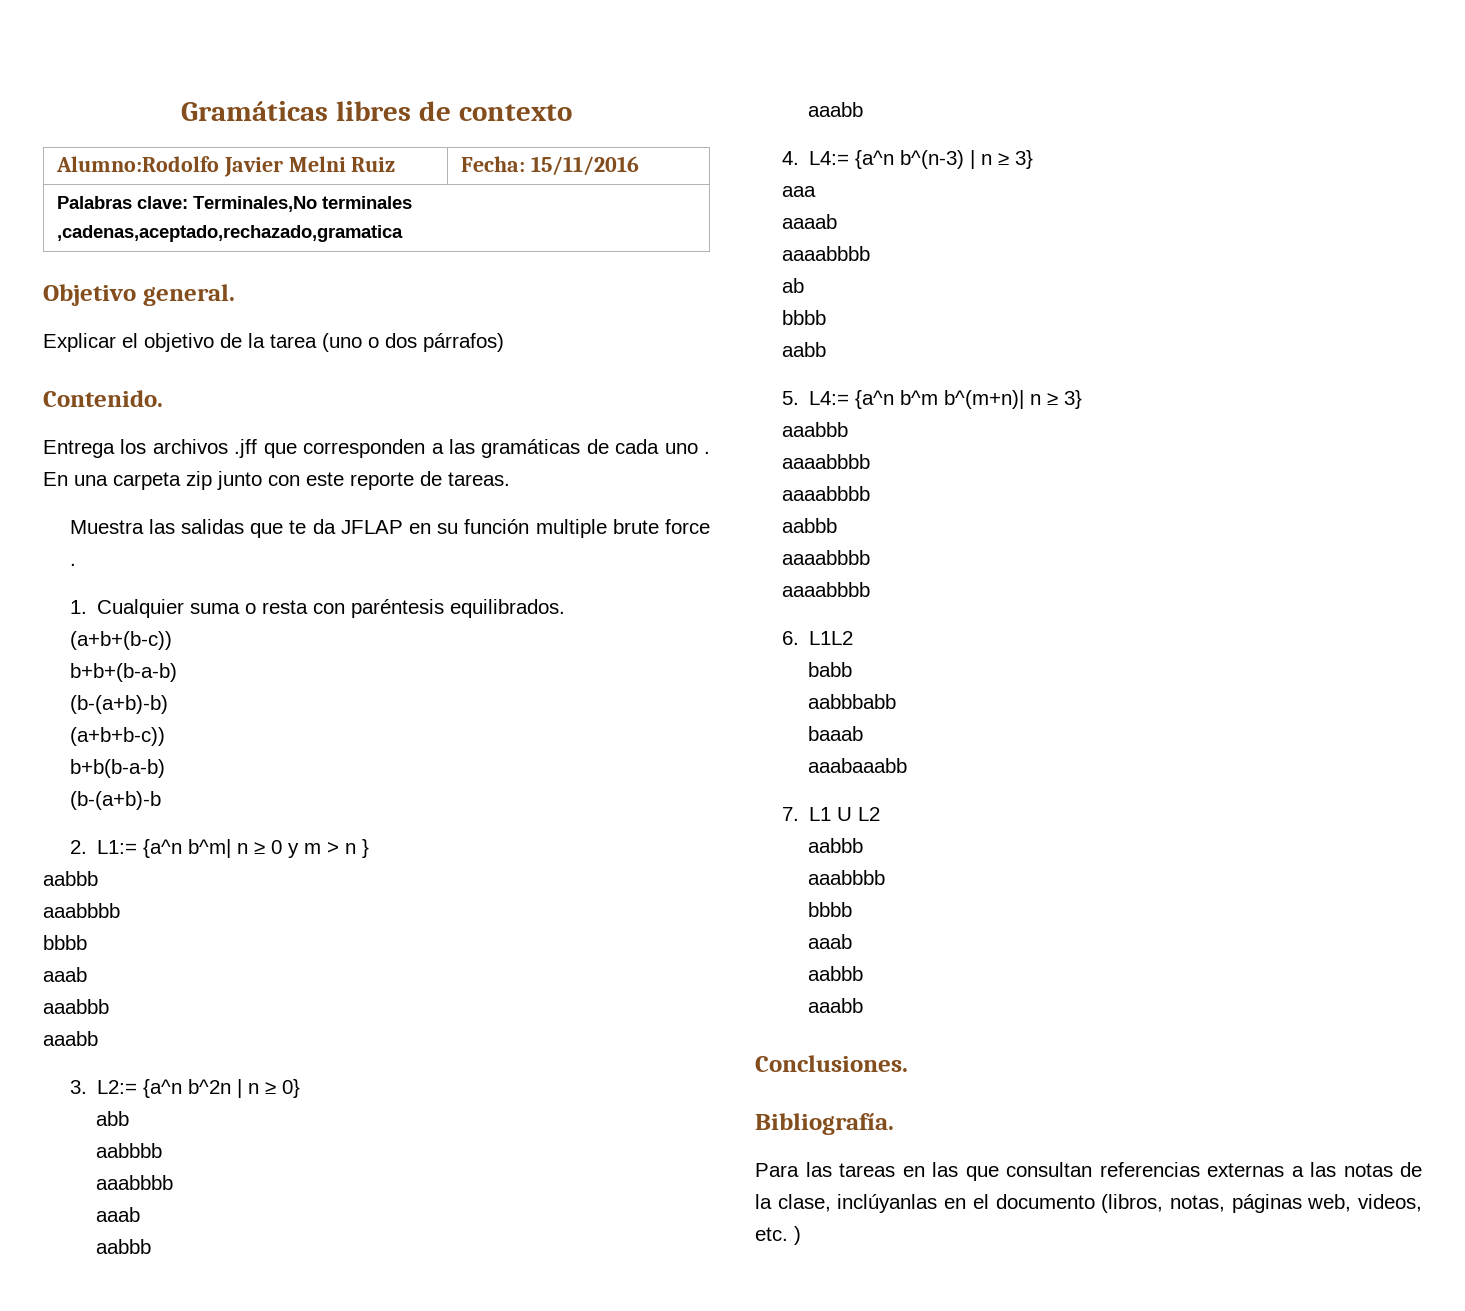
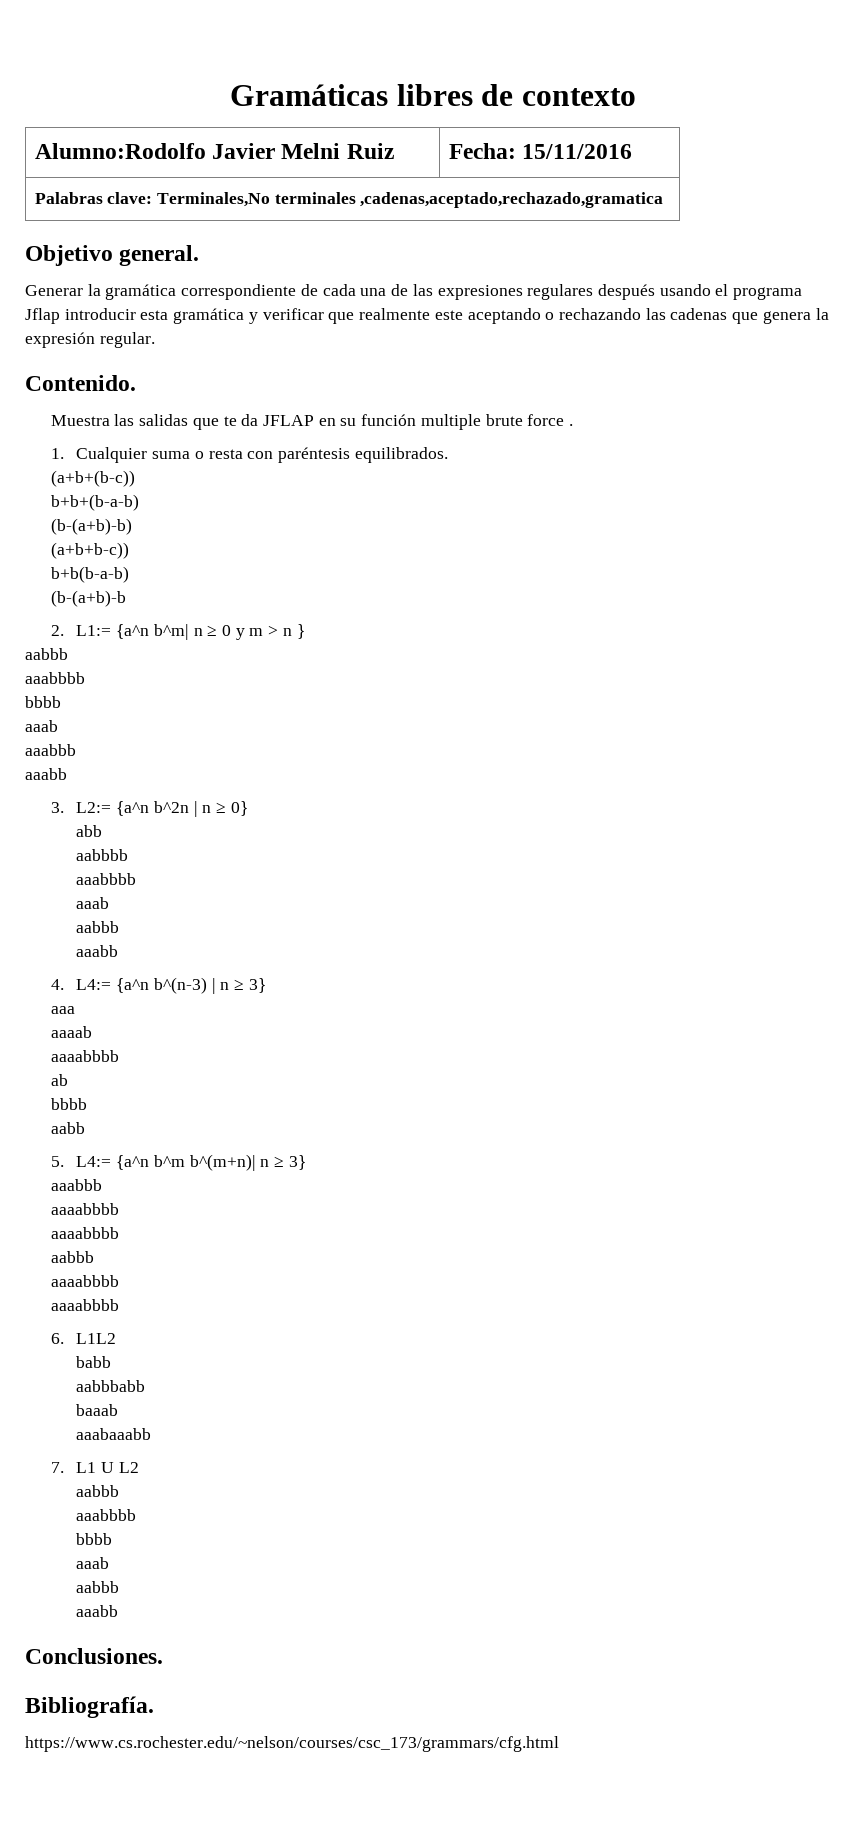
- Explicar el objetivo de la tarea (uno o dos párrafos)
+ Generar la gramática correspondiente de cada una de las expresiones regulares después usando el programa Jflap introducir esta gramática y verificar que realmente este aceptando o rechazando las cadenas que genera la expresión regular.
  Contenido.
- Entrega los archivos .jff que corresponden a las gramáticas de cada uno . En una carpeta zip junto con este reporte de tareas.
- Para las tareas en las que consultan referencias externas a las notas de la clase, inclúyanlas en el documento (libros, notas, páginas web, videos, etc. )
+ https://www.cs.rochester.edu/~nelson/courses/csc_173/grammars/cfg.html

